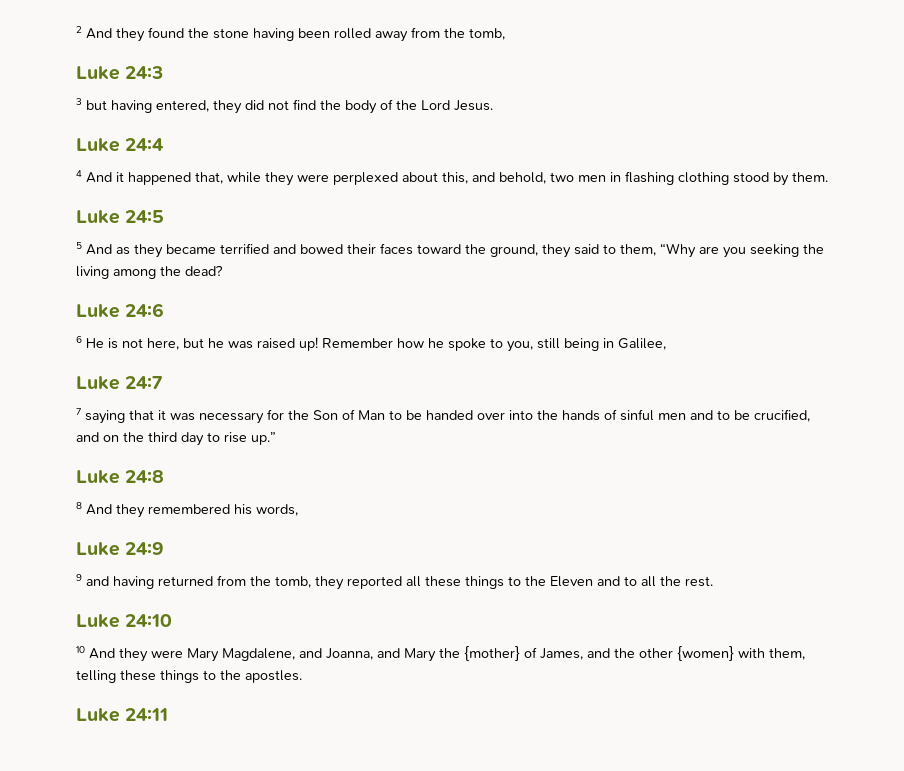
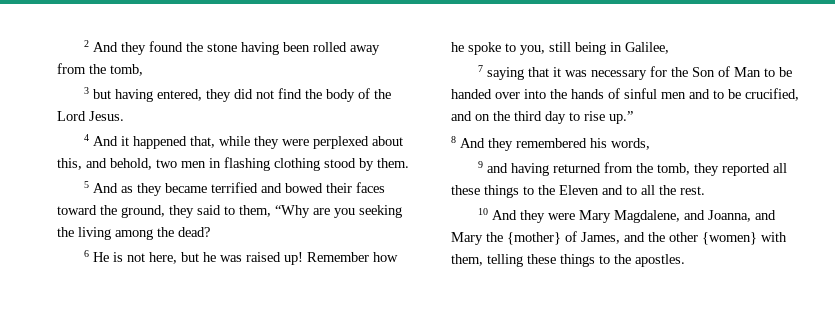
- Luke 24:3
- Luke 24:4
- Luke 24:5
- Luke 24:6
- Luke 24:7
- Luke 24:8
- Luke 24:9
- Luke 24:10
- Luke 24:11

